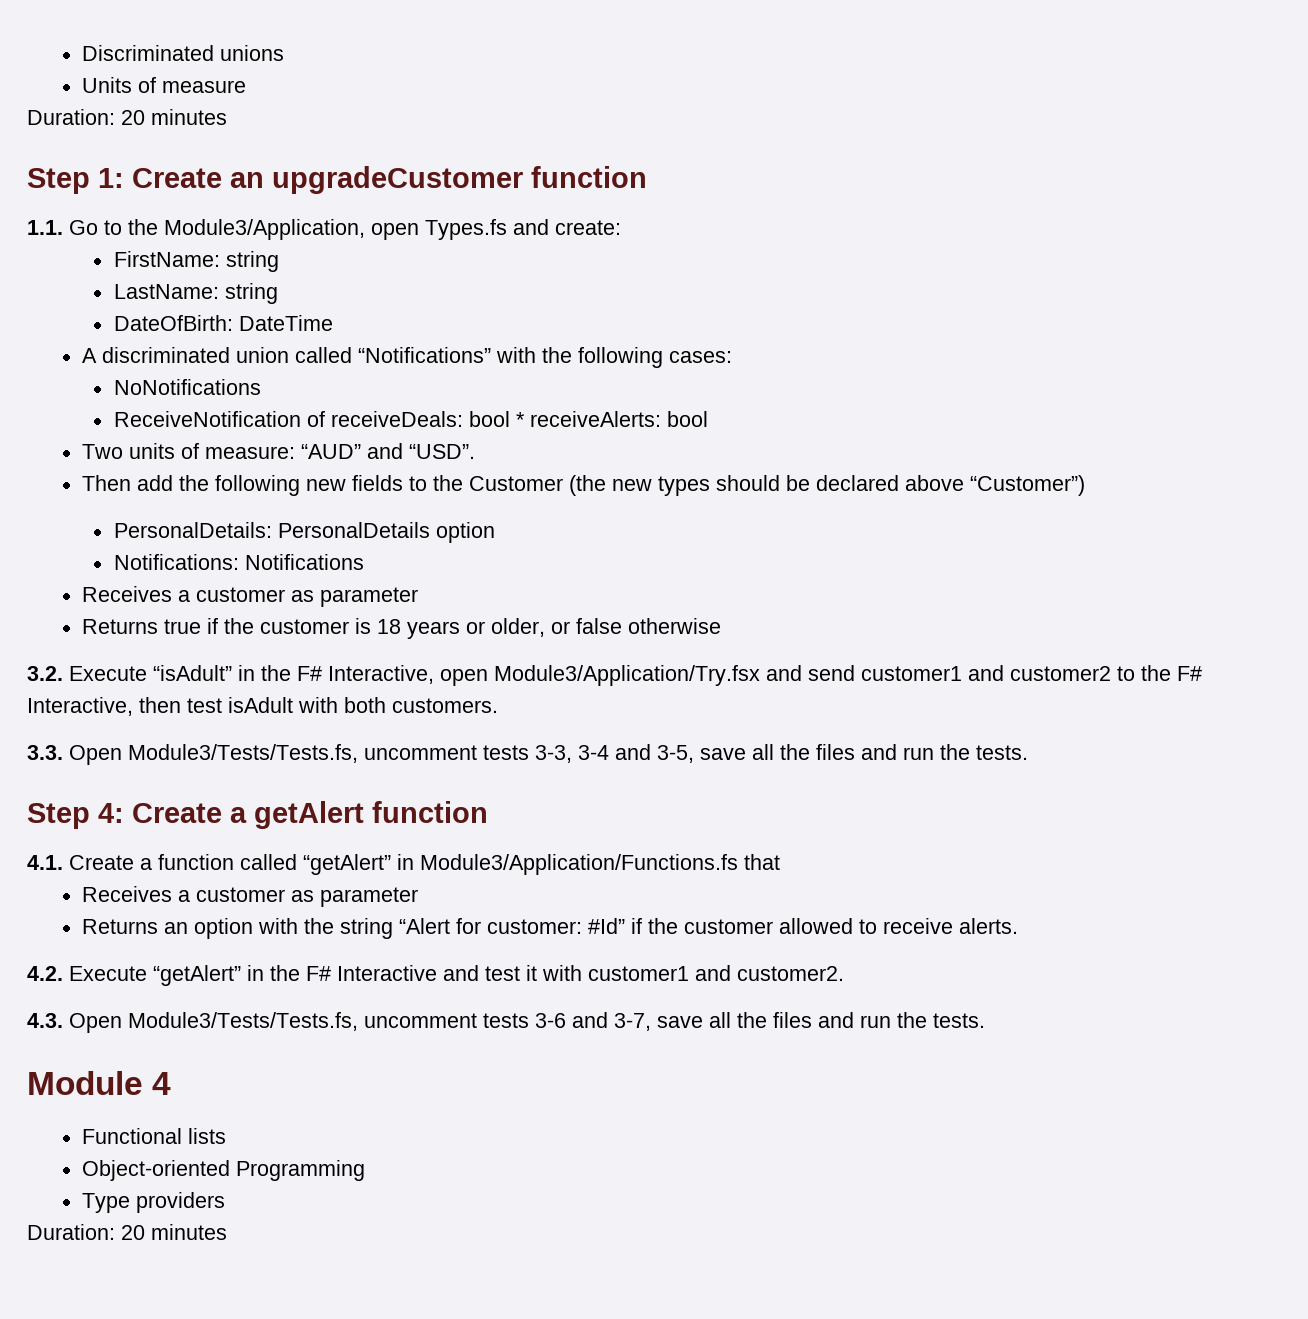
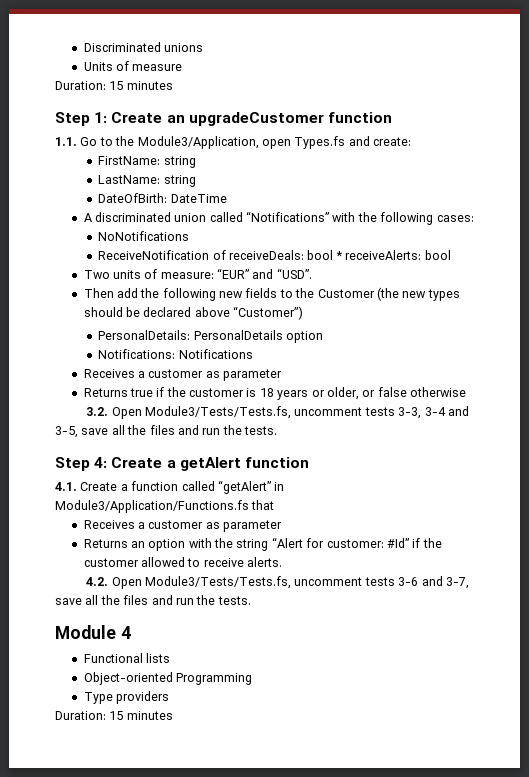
  Units of measure
- Duration: 20 minutes
+ Duration: 15 minutes
- Two units of measure: “AUD” and “USD”.
+ Two units of measure: “EUR” and “USD”.
- 3.2. Execute “isAdult” in the F# Interactive, open Module3/Application/Try.fsx and send customer1 and customer2 to the F# Interactive, then test isAdult with both customers.
- 3.3. Open Module3/Tests/Tests.fs, uncomment tests 3-3, 3-4 and 3-5, save all the files and run the tests.
+ 3.2. Open Module3/Tests/Tests.fs, uncomment tests 3-3, 3-4 and 3-5, save all the files and run the tests.
- 4.2. Execute “getAlert” in the F# Interactive and test it with customer1 and customer2.
- 4.3. Open Module3/Tests/Tests.fs, uncomment tests 3-6 and 3-7, save all the files and run the tests.
+ 4.2. Open Module3/Tests/Tests.fs, uncomment tests 3-6 and 3-7, save all the files and run the tests.
  Type providers
- Duration: 20 minutes
+ Duration: 15 minutes

